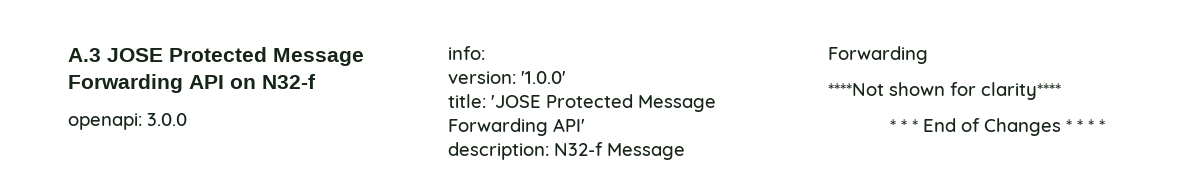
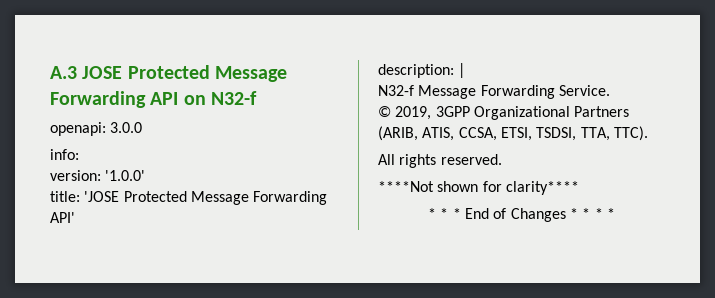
- description: N32-f Message Forwarding
+ description: |
+ N32-f Message Forwarding Service.
+ © 2019, 3GPP Organizational Partners (ARIB, ATIS, CCSA, ETSI, TSDSI, TTA, TTC).
+ All rights reserved.

